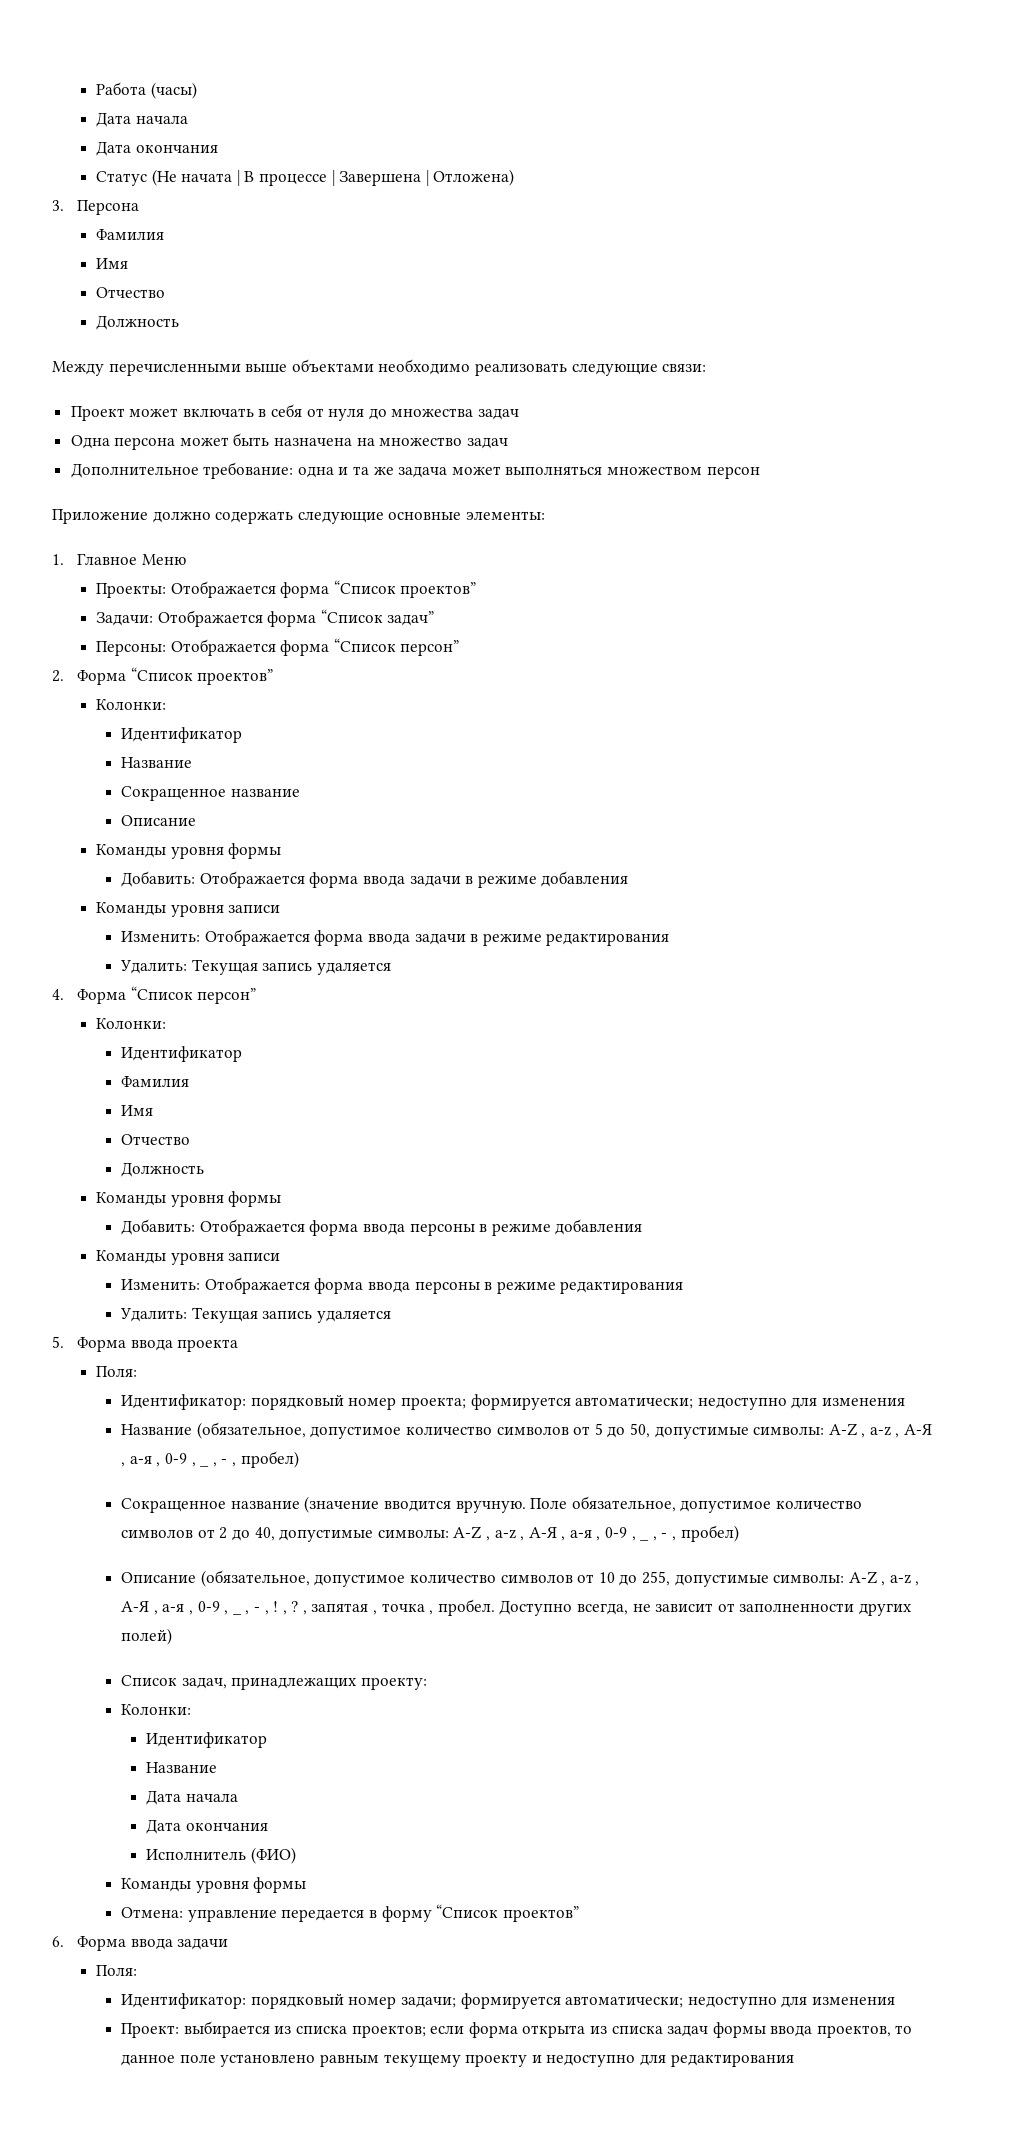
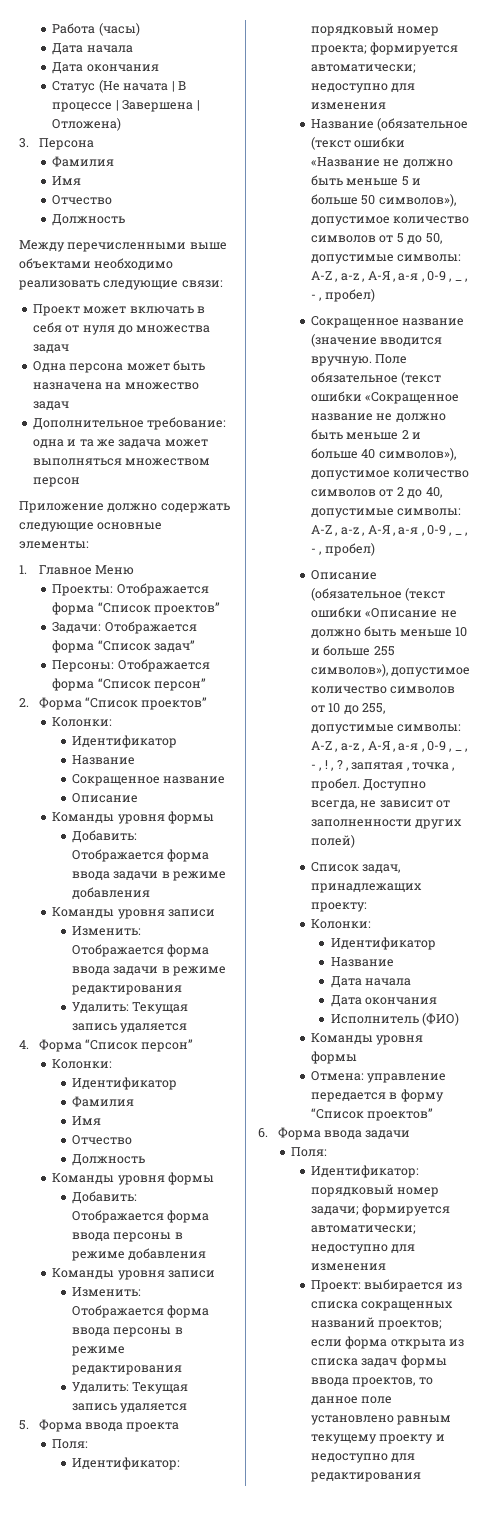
- Название (обязательное, допустимое количество символов от 5 до 50, допустимые символы: A-Z , a-z , А-Я , а-я , 0-9 , _ , - , пробел)
+ Название (обязательное (текст ошибки «Название не должно быть меньше 5 и больше 50 символов»), допустимое количество символов от 5 до 50, допустимые символы: A-Z , a-z , А-Я , а-я , 0-9 , _ , - , пробел)
- Поле обязательное, допустимое количество символов от 2 до 40, допустимые символы: A-Z , a-z , А-Я , а-я , 0-9 , _ , - , пробел)
+ Поле обязательное (текст ошибки «Сокращенное название не должно быть меньше 2 и больше 40 символов»), допустимое количество символов от 2 до 40, допустимые символы: A-Z , a-z , А-Я , а-я , 0-9 , _ , - , пробел)
- Описание (обязательное, допустимое количество символов от 10 до 255, допустимые символы: A-Z , a-z , А-Я , а-я , 0-9 , _ , - , ! , ? , запятая , точка , пробел.
+ Описание (обязательное (текст ошибки «Описание не должно быть меньше 10 и больше 255 символов»), допустимое количество символов от 10 до 255, допустимые символы: A-Z , a-z , А-Я , а-я , 0-9 , _ , - , ! , ? , запятая , точка , пробел.
- Проект: выбирается из списка проектов; если форма открыта из списка задач формы ввода проектов, то данное поле установлено равным текущему проекту и недоступно для редактирования
+ Проект: выбирается из списка сокращенных названий проектов; если форма открыта из списка задач формы ввода проектов, то данное поле установлено равным текущему проекту и недоступно для редактирования

